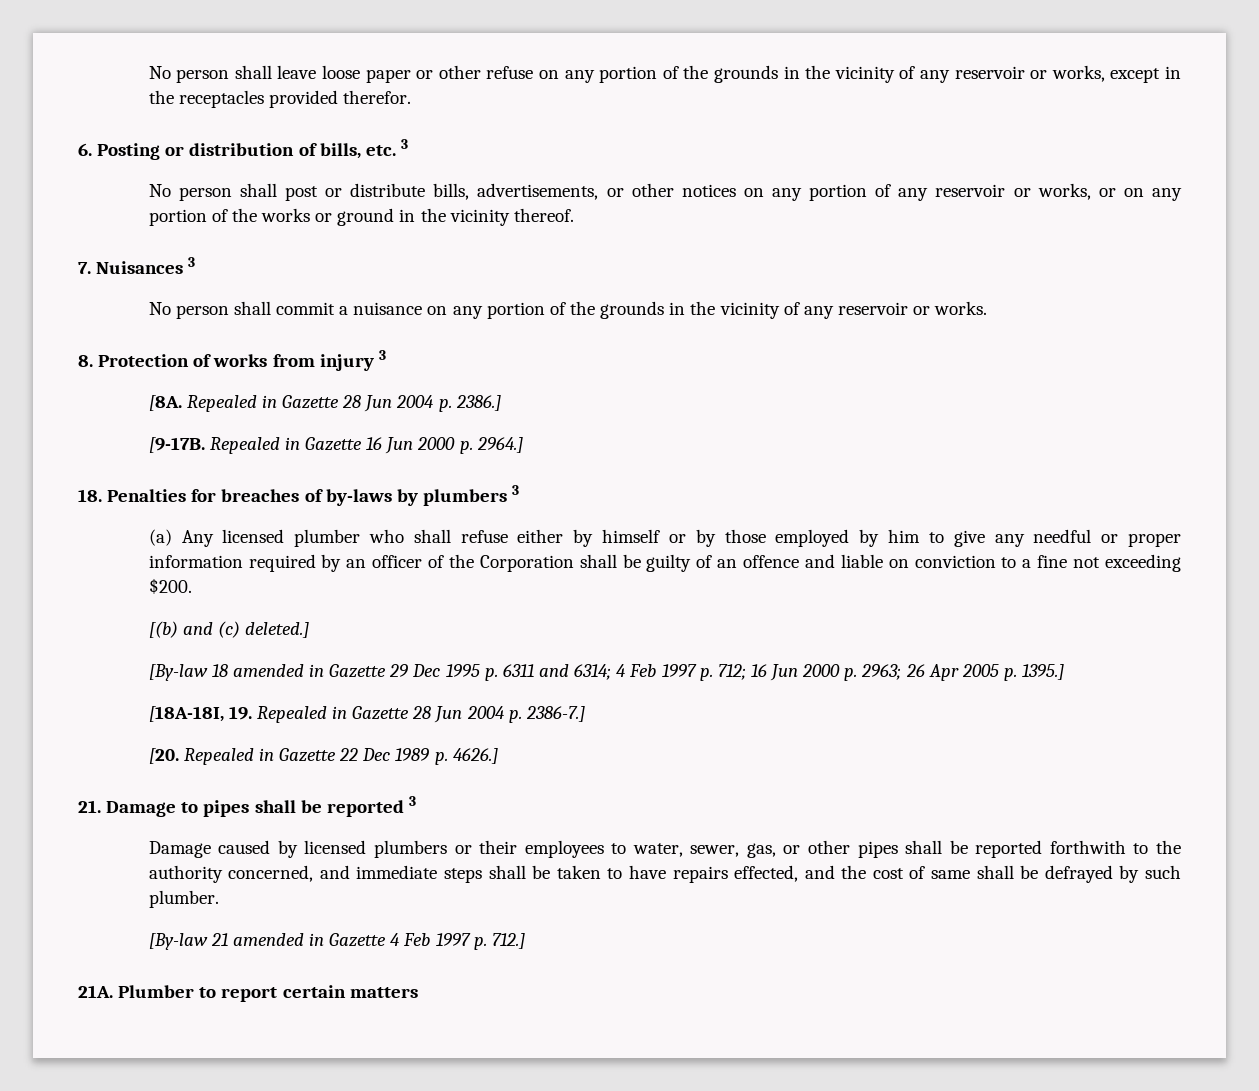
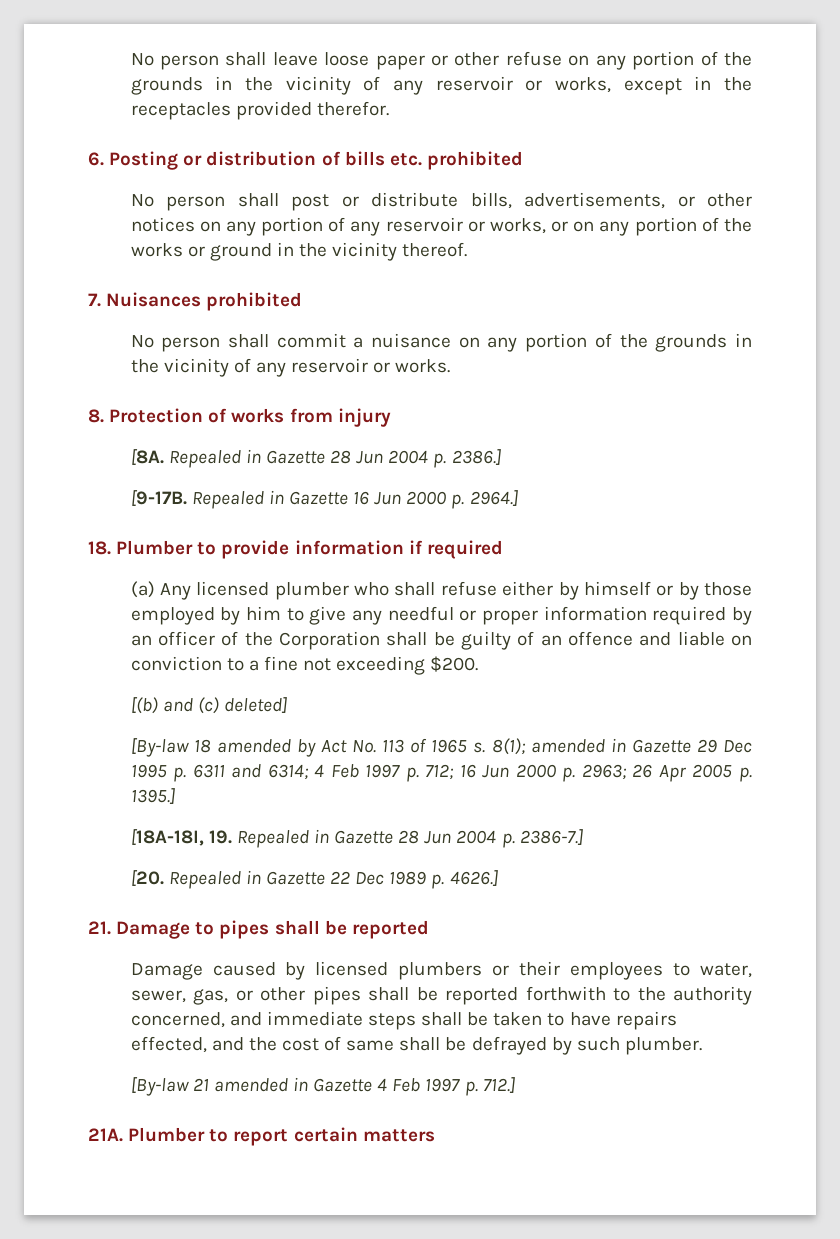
- 6. Posting or distribution of bills, etc. 3
+ 6. Posting or distribution of bills etc. prohibited
- 7. Nuisances 3
+ 7. Nuisances prohibited
- 8. Protection of works from injury 3
+ 8. Protection of works from injury
- 18. Penalties for breaches of by-laws by plumbers 3
+ 18. Plumber to provide information if required
- [(b) and (c) deleted.]
+ [(b) and (c) deleted]
- [By-law 18 amended in Gazette 29 Dec 1995 p. 6311 and 6314; 4 Feb 1997 p. 712; 16 Jun 2000 p. 2963; 26 Apr 2005 p. 1395.]
+ [By-law 18 amended by Act No. 113 of 1965 s. 8(1); amended in Gazette 29 Dec 1995 p. 6311 and 6314; 4 Feb 1997 p. 712; 16 Jun 2000 p. 2963; 26 Apr 2005 p. 1395.]
- 21. Damage to pipes shall be reported 3
+ 21. Damage to pipes shall be reported

